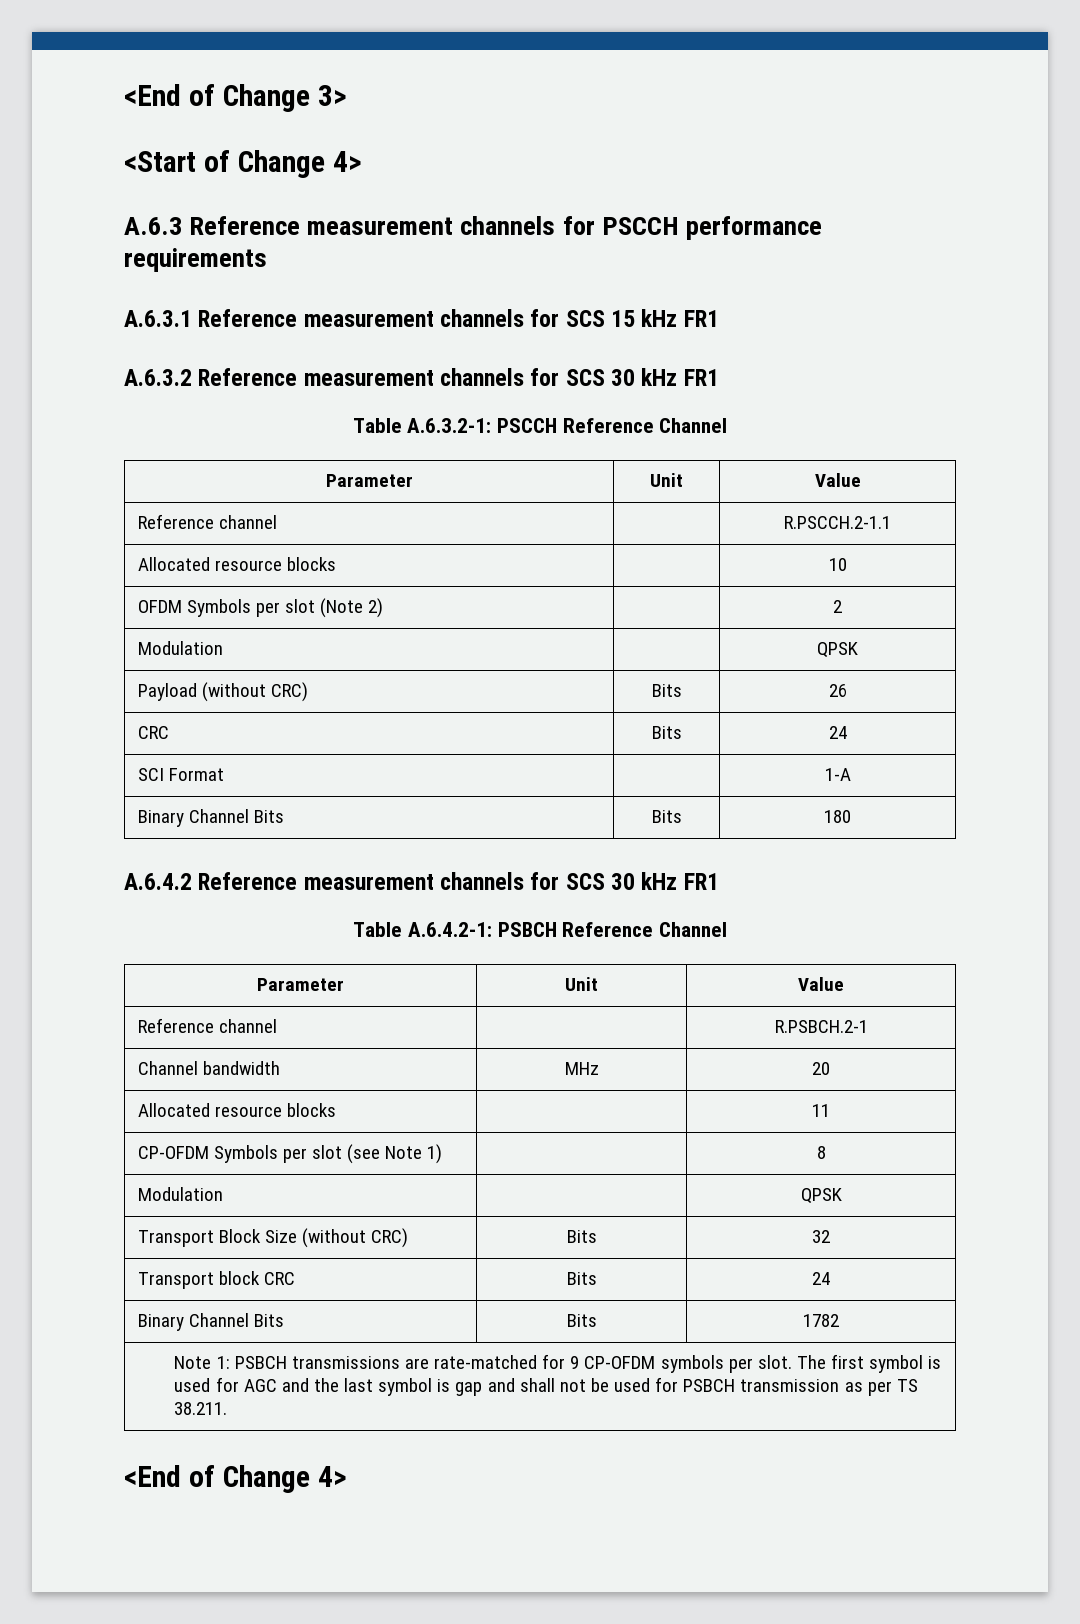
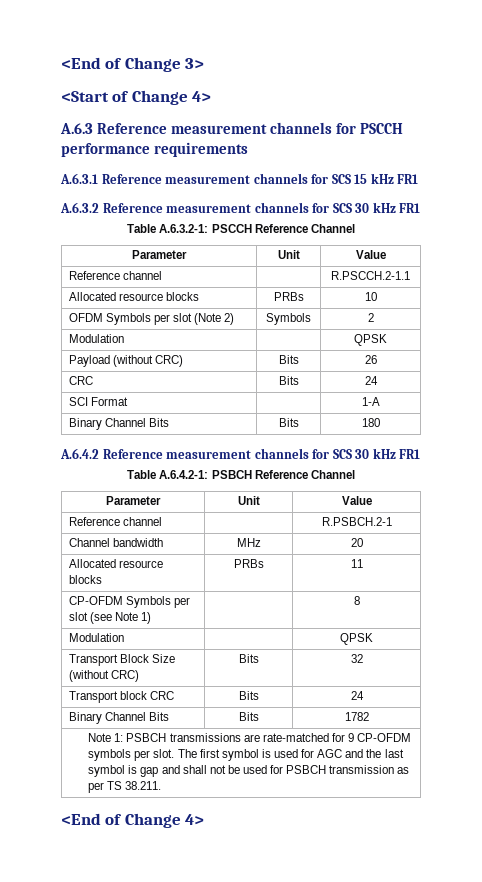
- Allocated resource blocks | | 10
+ Allocated resource blocks | PRBs | 10
- OFDM Symbols per slot (Note 2) | | 2
+ OFDM Symbols per slot (Note 2) | Symbols | 2
- Allocated resource blocks | | 11
+ Allocated resource blocks | PRBs | 11

